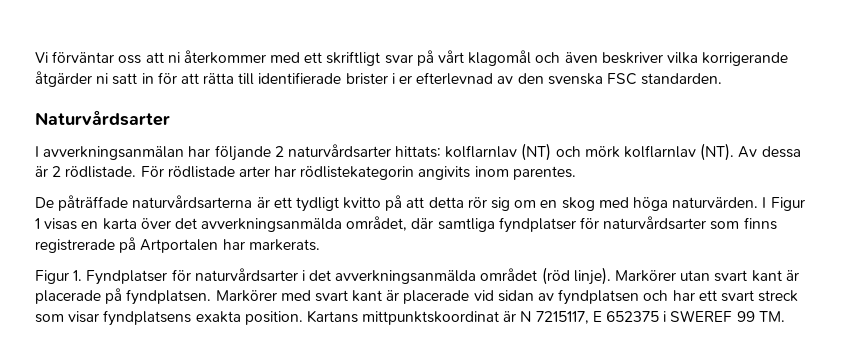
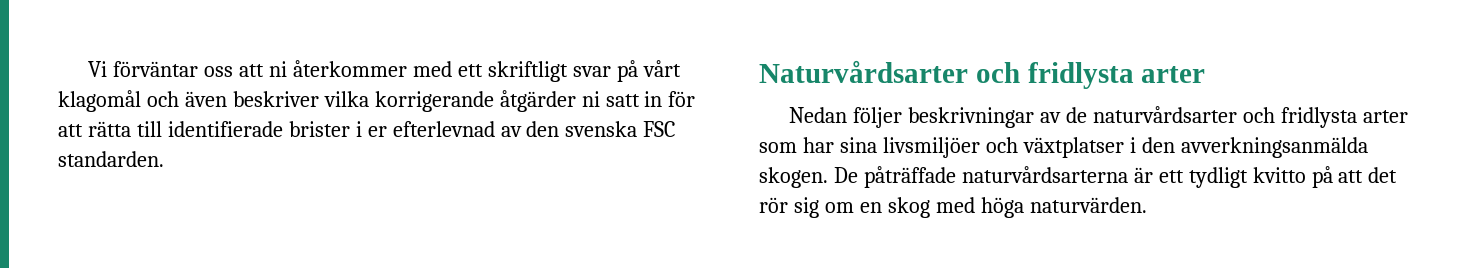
- Naturvårdsarter
- I avverkningsanmälan har följande 2 naturvårdsarter hittats: kolflarnlav (NT) och mörk kolflarnlav (NT). Av dessa är 2 rödlistade. För rödlistade arter har rödlistekategorin angivits inom parentes.
- De påträffade naturvårdsarterna är ett tydligt kvitto på att detta rör sig om en skog med höga naturvärden. I Figur 1 visas en karta över det avverkningsanmälda området, där samtliga fyndplatser för naturvårdsarter som finns registrerade på Artportalen har markerats.
- Figur 1. Fyndplatser för naturvårdsarter i det avverkningsanmälda området (röd linje). Markörer utan svart kant är placerade på fyndplatsen. Markörer med svart kant är placerade vid sidan av fyndplatsen och har ett svart streck som visar fyndplatsens exakta position. Kartans mittpunktskoordinat är N 7215117, E 652375 i SWEREF 99 TM.
+ Naturvårdsarter och fridlysta arter
+ Nedan följer beskrivningar av de naturvårdsarter och fridlysta arter som har sina livsmiljöer och växtplatser i den avverkningsanmälda skogen. De påträffade naturvårdsarterna är ett tydligt kvitto på att det rör sig om en skog med höga naturvärden.

